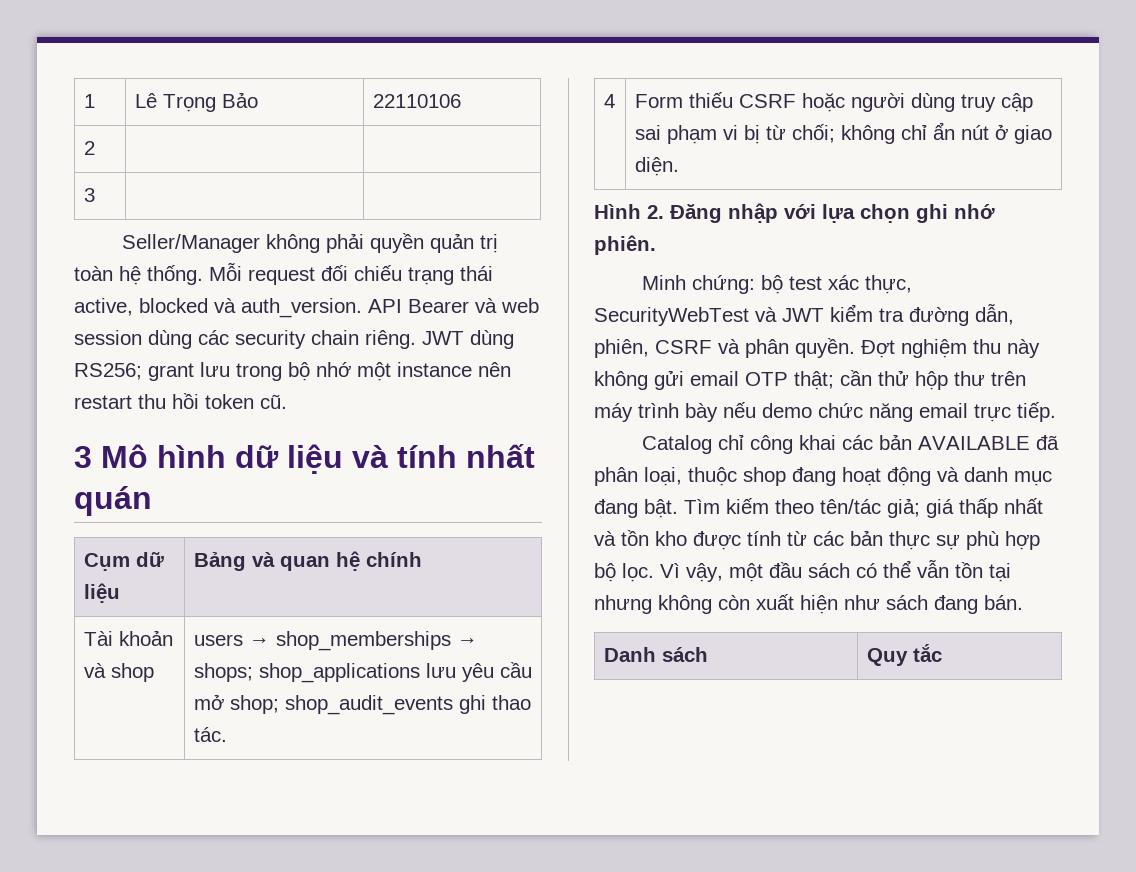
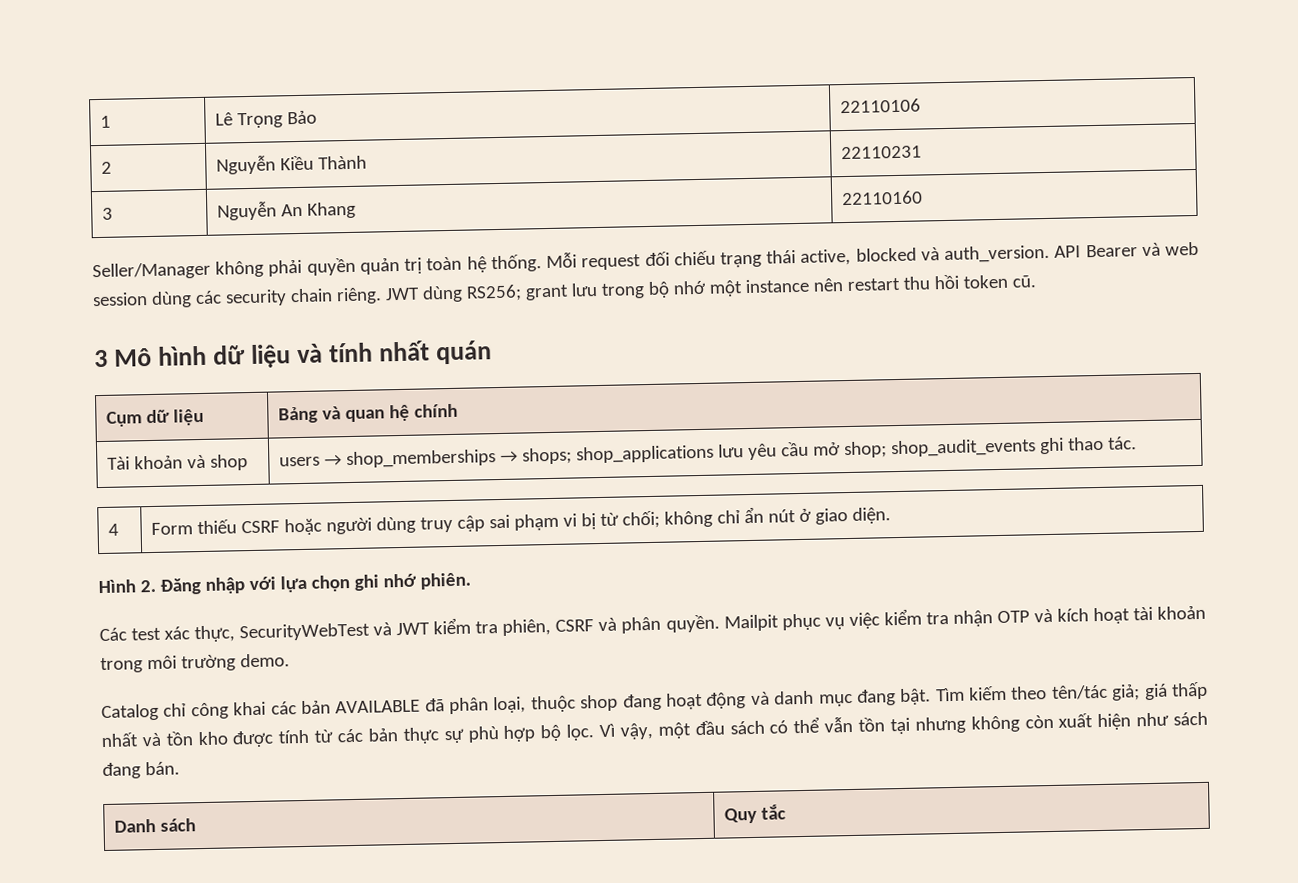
- 2 | |
- 3 | |
+ 2 | Nguyễn Kiều Thành | 22110231
+ 3 | Nguyễn An Khang | 22110160
- Minh chứng: bộ test xác thực, SecurityWebTest và JWT kiểm tra đường dẫn, phiên, CSRF và phân quyền.
+ Các test xác thực, SecurityWebTest và JWT kiểm tra phiên, CSRF và phân quyền.
- Đợt nghiệm thu này không gửi email OTP thật; cần thử hộp thư trên máy trình bày nếu demo chức năng email trực tiếp.
+ Mailpit phục vụ việc kiểm tra nhận OTP và kích hoạt tài khoản trong môi trường demo.

